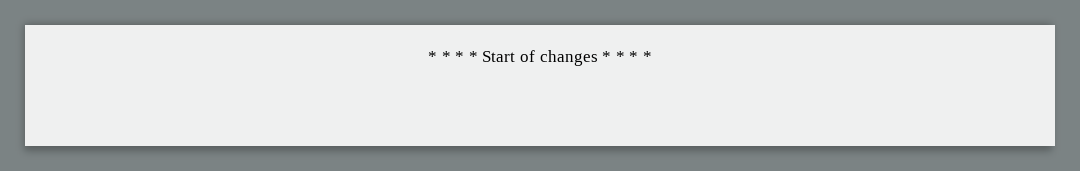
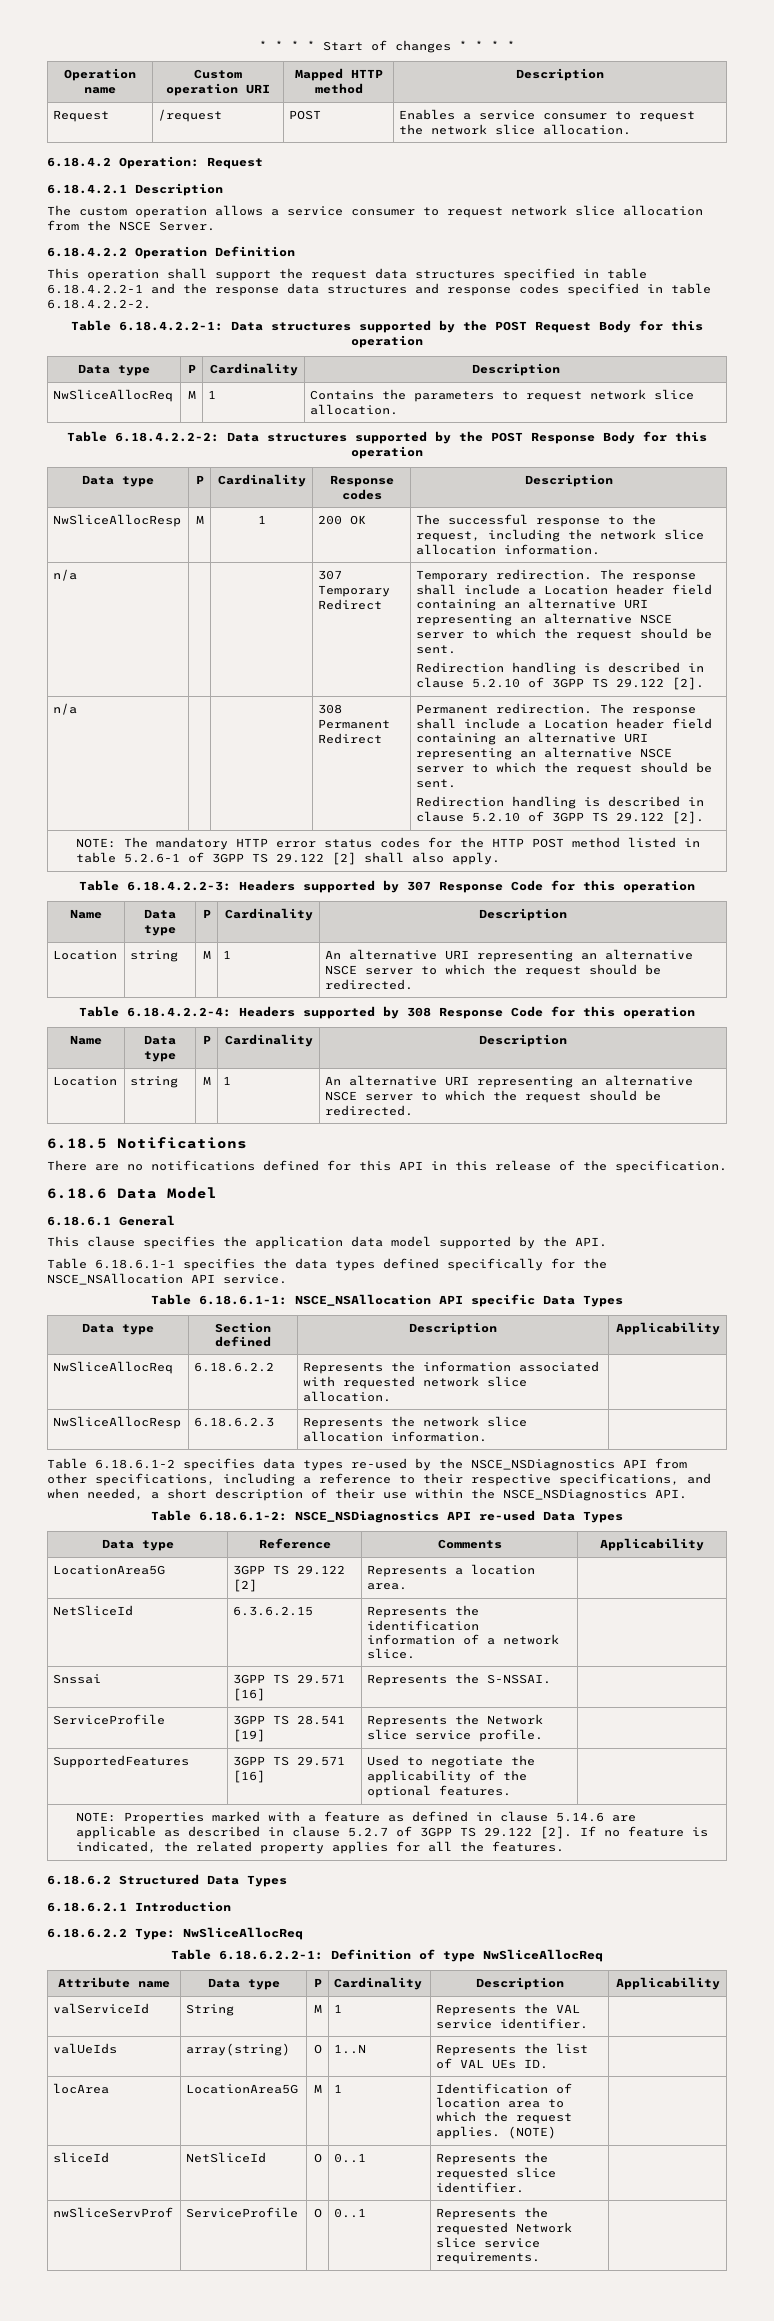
+ Operation name | Custom operation URI | Mapped HTTP method | Description
+ Request | /request | POST | Enables a service consumer to request the network slice allocation.
+ 6.18.4.2 Operation: Request
+ 6.18.4.2.1 Description
+ The custom operation allows a service consumer to request network slice allocation from the NSCE Server.
+ 6.18.4.2.2 Operation Definition
+ This operation shall support the request data structures specified in table 6.18.4.2.2-1 and the response data structures and response codes specified in table 6.18.4.2.2-2.
+ Table 6.18.4.2.2-1: Data structures supported by the POST Request Body for this operation
+ Data type | P | Cardinality | Description
+ NwSliceAllocReq | M | 1 | Contains the parameters to request network slice allocation.
+ Table 6.18.4.2.2-2: Data structures supported by the POST Response Body for this operation
+ Data type | P | Cardinality | Response codes | Description
+ NwSliceAllocResp | M | 1 | 200 OK | The successful response to the request, including the network slice allocation information.
+ n/a | | | 307 Temporary Redirect | Temporary redirection. The response shall include a Location header field containing an alternative URI representing an alternative NSCE server to which the request should be sent.
+ Redirection handling is described in clause 5.2.10 of 3GPP TS 29.122 [2].
+ n/a | | | 308 Permanent Redirect | Permanent redirection. The response shall include a Location header field containing an alternative URI representing an alternative NSCE server to which the request should be sent.
+ Redirection handling is described in clause 5.2.10 of 3GPP TS 29.122 [2].
+ NOTE: The mandatory HTTP error status codes for the HTTP POST method listed in table 5.2.6-1 of 3GPP TS 29.122 [2] shall also apply.
+ Table 6.18.4.2.2-3: Headers supported by 307 Response Code for this operation
+ Name | Data type | P | Cardinality | Description
+ Location | string | M | 1 | An alternative URI representing an alternative NSCE server to which the request should be redirected.
+ Table 6.18.4.2.2-4: Headers supported by 308 Response Code for this operation
+ Name | Data type | P | Cardinality | Description
+ Location | string | M | 1 | An alternative URI representing an alternative NSCE server to which the request should be redirected.
+ 6.18.5 Notifications
+ There are no notifications defined for this API in this release of the specification.
+ 6.18.6 Data Model
+ 6.18.6.1 General
+ This clause specifies the application data model supported by the API.
+ Table 6.18.6.1-1 specifies the data types defined specifically for the NSCE_NSAllocation API service.
+ Table 6.18.6.1-1: NSCE_NSAllocation API specific Data Types
+ Data type | Section defined | Description | Applicability
+ NwSliceAllocReq | 6.18.6.2.2 | Represents the information associated with requested network slice allocation. |
+ NwSliceAllocResp | 6.18.6.2.3 | Represents the network slice allocation information. |
+ Table 6.18.6.1-2 specifies data types re-used by the NSCE_NSDiagnostics API from other specifications, including a reference to their respective specifications, and when needed, a short description of their use within the NSCE_NSDiagnostics API.
+ Table 6.18.6.1-2: NSCE_NSDiagnostics API re-used Data Types
+ Data type | Reference | Comments | Applicability
+ LocationArea5G | 3GPP TS 29.122 [2] | Represents a location area. |
+ NetSliceId | 6.3.6.2.15 | Represents the identification information of a network slice. |
+ Snssai | 3GPP TS 29.571 [16] | Represents the S-NSSAI. |
+ ServiceProfile | 3GPP TS 28.541 [19] | Represents the Network slice service profile. |
+ SupportedFeatures | 3GPP TS 29.571 [16] | Used to negotiate the applicability of the optional features. |
+ NOTE: Properties marked with a feature as defined in clause 5.14.6 are applicable as described in clause 5.2.7 of 3GPP TS 29.122 [2]. If no feature is indicated, the related property applies for all the features.
+ 6.18.6.2 Structured Data Types
+ 6.18.6.2.1 Introduction
+ 6.18.6.2.2 Type: NwSliceAllocReq
+ Table 6.18.6.2.2-1: Definition of type NwSliceAllocReq
+ Attribute name | Data type | P | Cardinality | Description | Applicability
+ valServiceId | String | M | 1 | Represents the VAL service identifier. |
+ valUeIds | array(string) | O | 1..N | Represents the list of VAL UEs ID. |
+ locArea | LocationArea5G | M | 1 | Identification of location area to which the request applies. (NOTE) |
+ sliceId | NetSliceId | O | 0..1 | Represents the requested slice identifier. |
+ nwSliceServProf | ServiceProfile | O | 0..1 | Represents the requested Network slice service requirements. |

